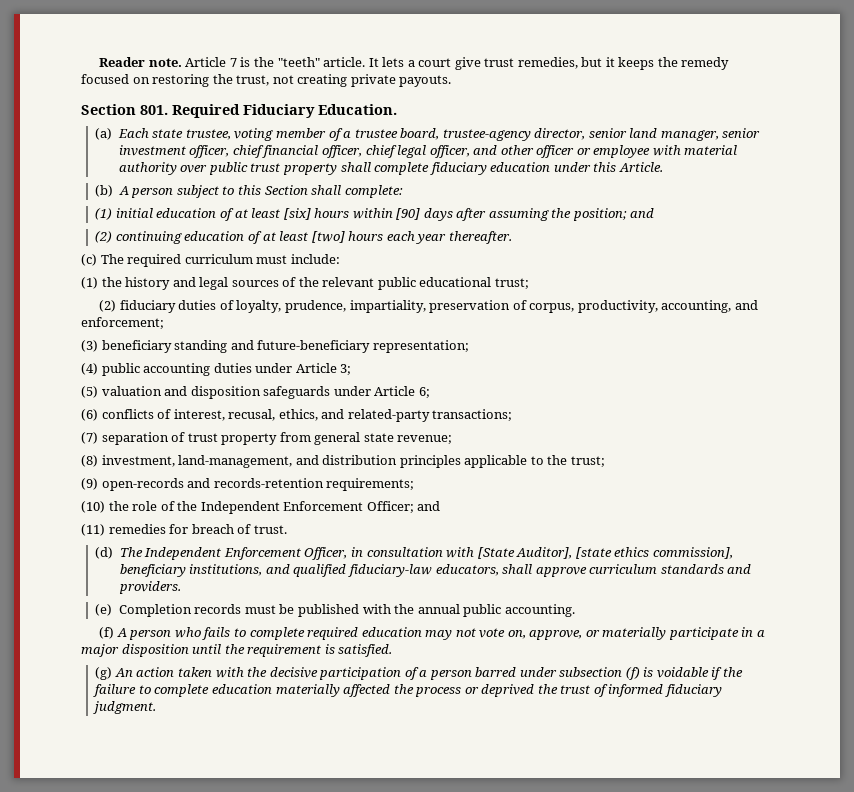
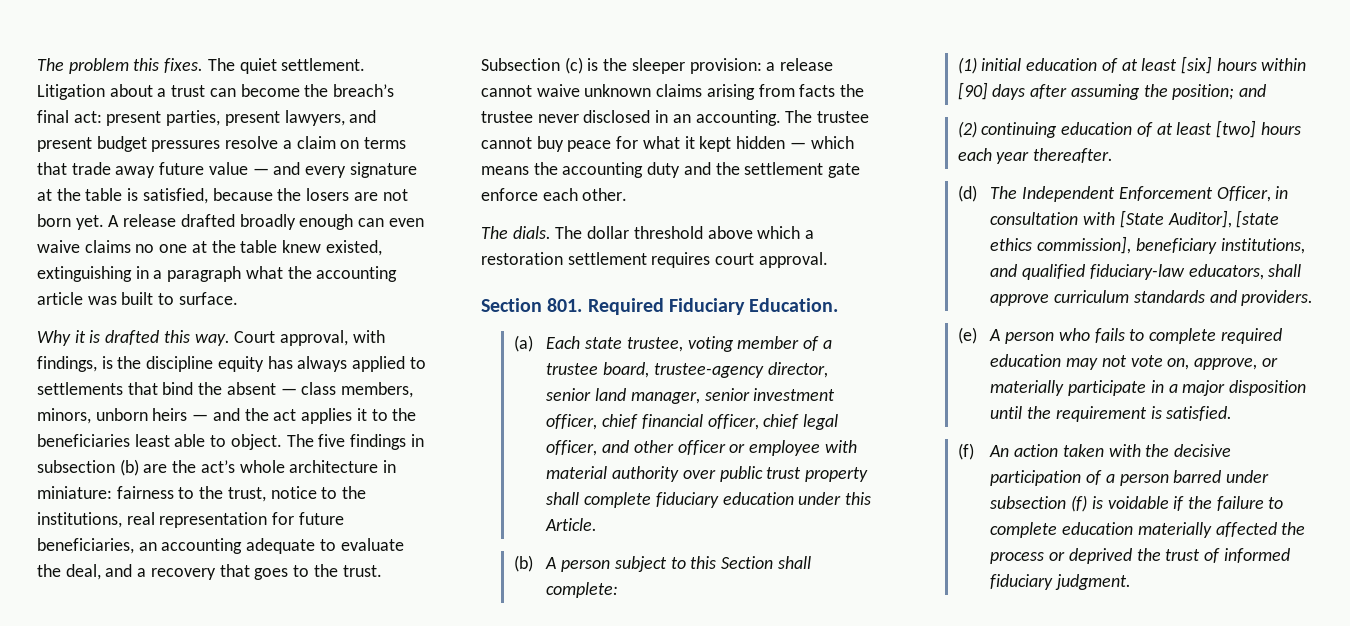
- Reader note. Article 7 is the "teeth" article. It lets a court give trust remedies, but it keeps the remedy focused on restoring the trust, not creating private payouts.
+ The problem this fixes. The quiet settlement. Litigation about a trust can become the breach’s final act: present parties, present lawyers, and present budget pressures resolve a claim on terms that trade away future value — and every signature at the table is satisfied, because the losers are not born yet. A release drafted broadly enough can even waive claims no one at the table knew existed, extinguishing in a paragraph what the accounting article was built to surface.
+ Why it is drafted this way. Court approval, with findings, is the discipline equity has always applied to settlements that bind the absent — class members, minors, unborn heirs — and the act applies it to the beneficiaries least able to object. The five findings in subsection (b) are the act’s whole architecture in miniature: fairness to the trust, notice to the institutions, real representation for future beneficiaries, an accounting adequate to evaluate the deal, and a recovery that goes to the trust. Subsection (c) is the sleeper provision: a release cannot waive unknown claims arising from facts the trustee never disclosed in an accounting. The trustee cannot buy peace for what it kept hidden — which means the accounting duty and the settlement gate enforce each other.
+ The dials. The dollar threshold above which a restoration settlement requires court approval.
- (c) The required curriculum must include:
- (1) the history and legal sources of the relevant public educational trust;
- (2) fiduciary duties of loyalty, prudence, impartiality, preservation of corpus, productivity, accounting, and enforcement;
- (3) beneficiary standing and future-beneficiary representation;
- (4) public accounting duties under Article 3;
- (5) valuation and disposition safeguards under Article 6;
- (6) conflicts of interest, recusal, ethics, and related-party transactions;
- (7) separation of trust property from general state revenue;
- (8) investment, land-management, and distribution principles applicable to the trust;
- (9) open-records and records-retention requirements;
- (10) the role of the Independent Enforcement Officer; and
- (11) remedies for breach of trust.
- (e) Completion records must be published with the annual public accounting.
- (f) A person who fails to complete required education may not vote on, approve, or materially participate in a major disposition until the requirement is satisfied.
+ (e) A person who fails to complete required education may not vote on, approve, or materially participate in a major disposition until the requirement is satisfied.
- (g) An action taken with the decisive participation of a person barred under subsection (f) is voidable if the failure to complete education materially affected the process or deprived the trust of informed fiduciary judgment.
+ (f) An action taken with the decisive participation of a person barred under subsection (f) is voidable if the failure to complete education materially affected the process or deprived the trust of informed fiduciary judgment.

